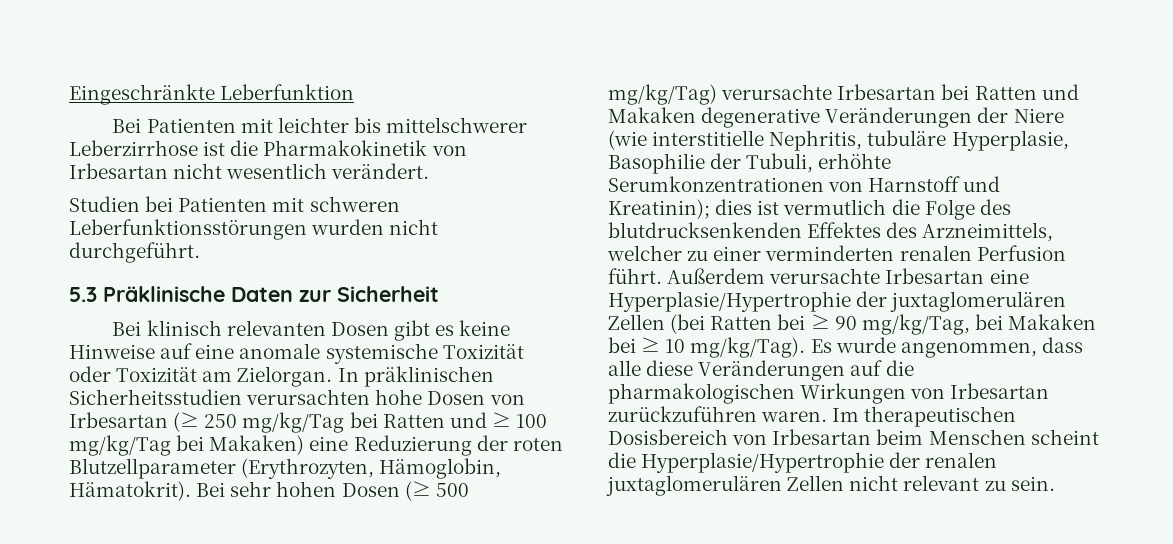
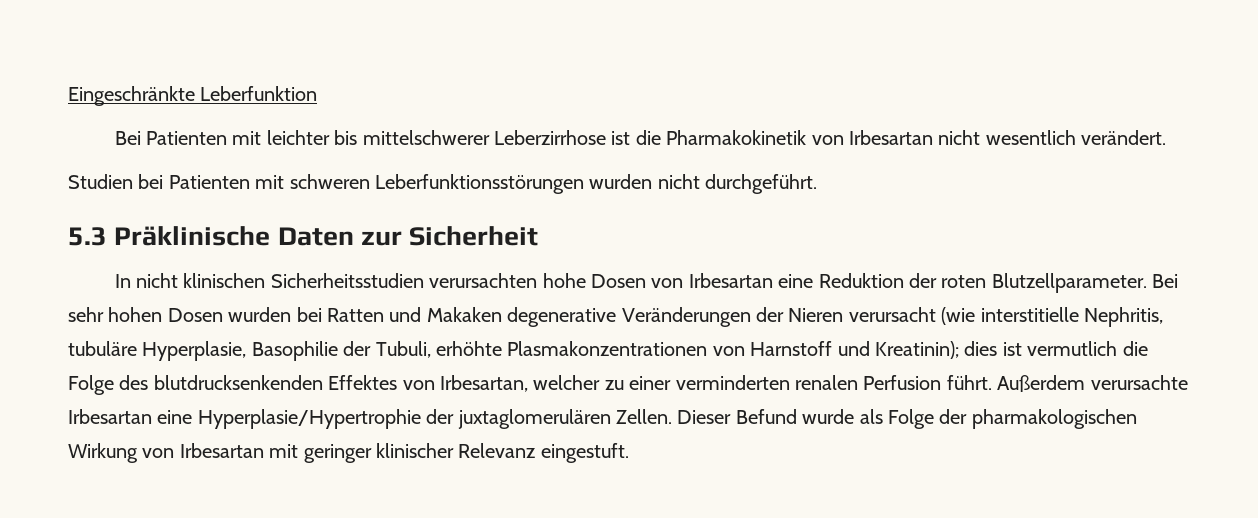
- Bei klinisch relevanten Dosen gibt es keine Hinweise auf eine anomale systemische Toxizität oder Toxizität am Zielorgan. In präklinischen Sicherheitsstudien verursachten hohe Dosen von Irbesartan (≥ 250 mg/kg/Tag bei Ratten und ≥ 100 mg/kg/Tag bei Makaken) eine Reduzierung der roten Blutzellparameter (Erythrozyten, Hämoglobin, Hämatokrit). Bei sehr hohen Dosen (≥ 500 mg/kg/Tag) verursachte Irbesartan bei Ratten und Makaken degenerative Veränderungen der Niere (wie interstitielle Nephritis, tubuläre Hyperplasie, Basophilie der Tubuli, erhöhte Serumkonzentrationen von Harnstoff und Kreatinin); dies ist vermutlich die Folge des blutdrucksenkenden Effektes des Arzneimittels, welcher zu einer verminderten renalen Perfusion führt.
+ In nicht klinischen Sicherheitsstudien verursachten hohe Dosen von Irbesartan eine Reduktion der roten Blutzellparameter. Bei sehr hohen Dosen wurden bei Ratten und Makaken degenerative Veränderungen der Nieren verursacht (wie interstitielle Nephritis, tubuläre Hyperplasie, Basophilie der Tubuli, erhöhte Plasmakonzentrationen von Harnstoff und Kreatinin); dies ist vermutlich die Folge des blutdrucksenkenden Effektes von Irbesartan, welcher zu einer verminderten renalen Perfusion führt.
- Außerdem verursachte Irbesartan eine Hyperplasie/Hypertrophie der juxtaglomerulären Zellen (bei Ratten bei ≥ 90 mg/kg/Tag, bei Makaken bei ≥ 10 mg/kg/Tag). Es wurde angenommen, dass alle diese Veränderungen auf die pharmakologischen Wirkungen von Irbesartan zurückzuführen waren. Im therapeutischen Dosisbereich von Irbesartan beim Menschen scheint die Hyperplasie/Hypertrophie der renalen juxtaglomerulären Zellen nicht relevant zu sein.
+ Außerdem verursachte Irbesartan eine Hyperplasie/Hypertrophie der juxtaglomerulären Zellen. Dieser Befund wurde als Folge der pharmakologischen Wirkung von Irbesartan mit geringer klinischer Relevanz eingestuft.

